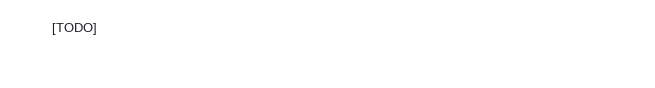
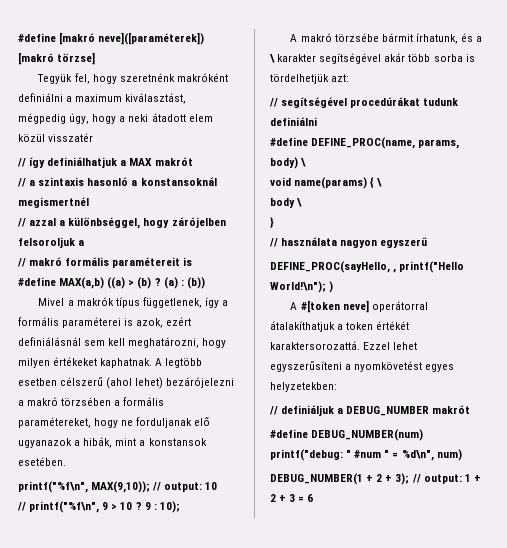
- [TODO]
+ #define [makró neve]([paraméterek]) [makró törzse]
+ Tegyük fel, hogy szeretnénk makróként definiálni a maximum kiválasztást, mégpedig úgy, hogy a neki átadott elem közül visszatér
+ // így definiálhatjuk a MAX makrót
+ // a szintaxis hasonló a konstansoknál megismertnél
+ // azzal a különbséggel, hogy zárójelben felsoroljuk a
+ // makró formális paramétereit is
+ #define MAX(a,b) ((a) > (b) ? (a) : (b))
+ Mivel a makrók típus függetlenek, így a formális paraméterei is azok, ezért definiálásnál sem kell meghatározni, hogy milyen értékeket kaphatnak. A legtöbb esetben célszerű (ahol lehet) bezárójelezni a makró törzsében a formális paramétereket, hogy ne forduljanak elő ugyanazok a hibák, mint a konstansok esetében.
+ printf("%f\n", MAX(9,10)); // output: 10
+ // printf("%f\n", 9 > 10 ? 9 : 10);
+ A makró törzsébe bármit írhatunk, és a \ karakter segítségével akár több sorba is tördelhetjük azt:
+ // segítségével procedúrákat tudunk definiálni
+ #define DEFINE_PROC(name, params, body) \
+ void name(params) { \
+ body \
+ }
+ // használata nagyon egyszerű
+ DEFINE_PROC(sayHello, , printf("Hello World!\n"); )
+ A #[token neve] operátorral átalakíthatjuk a token értékét karaktersorozattá. Ezzel lehet egyszerűsíteni a nyomkövetést egyes helyzetekben:
+ // definiáljuk a DEBUG_NUMBER makrót
+ #define DEBUG_NUMBER(num) printf("debug: " #num " = %d\n", num)
+ DEBUG_NUMBER(1 + 2 + 3); // output: 1 + 2 + 3 = 6

